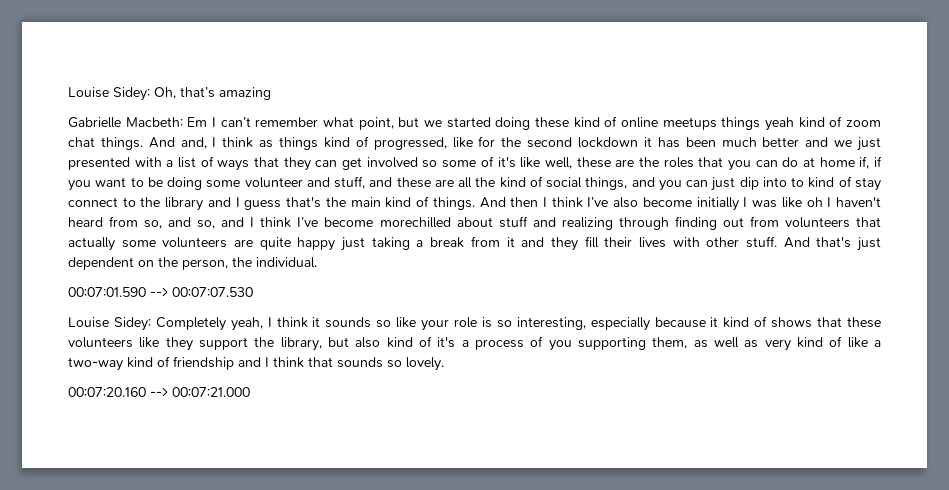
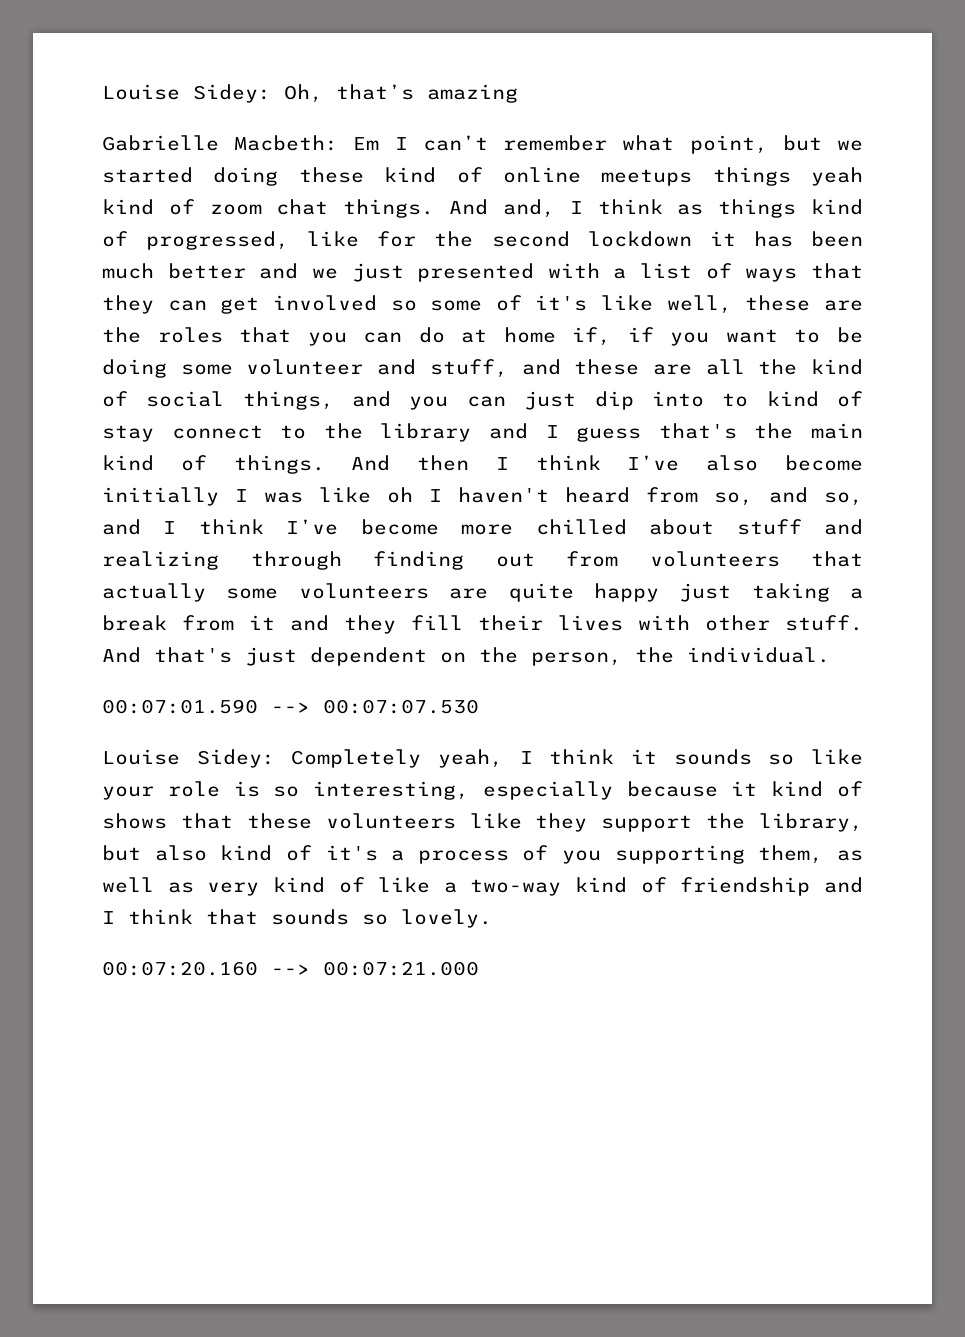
- And then I think I’ve also become initially I was like oh I haven't heard from so, and so, and I think I’ve become morechilled about stuff and realizing through finding out from volunteers that actually some volunteers are quite happy just taking a break from it and they fill their lives with other stuff.
+ And then I think I’ve also become initially I was like oh I haven't heard from so, and so, and I think I’ve become more chilled about stuff and realizing through finding out from volunteers that actually some volunteers are quite happy just taking a break from it and they fill their lives with other stuff.

